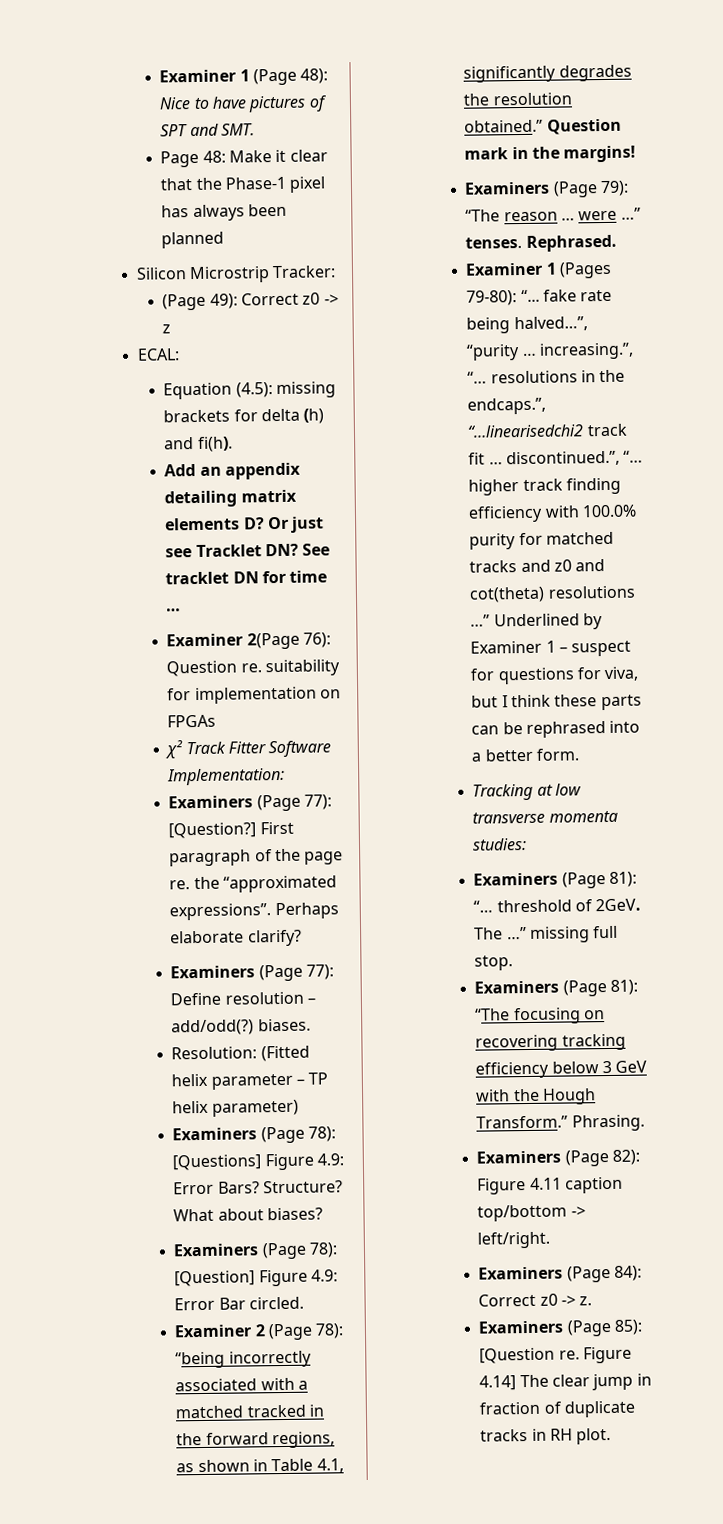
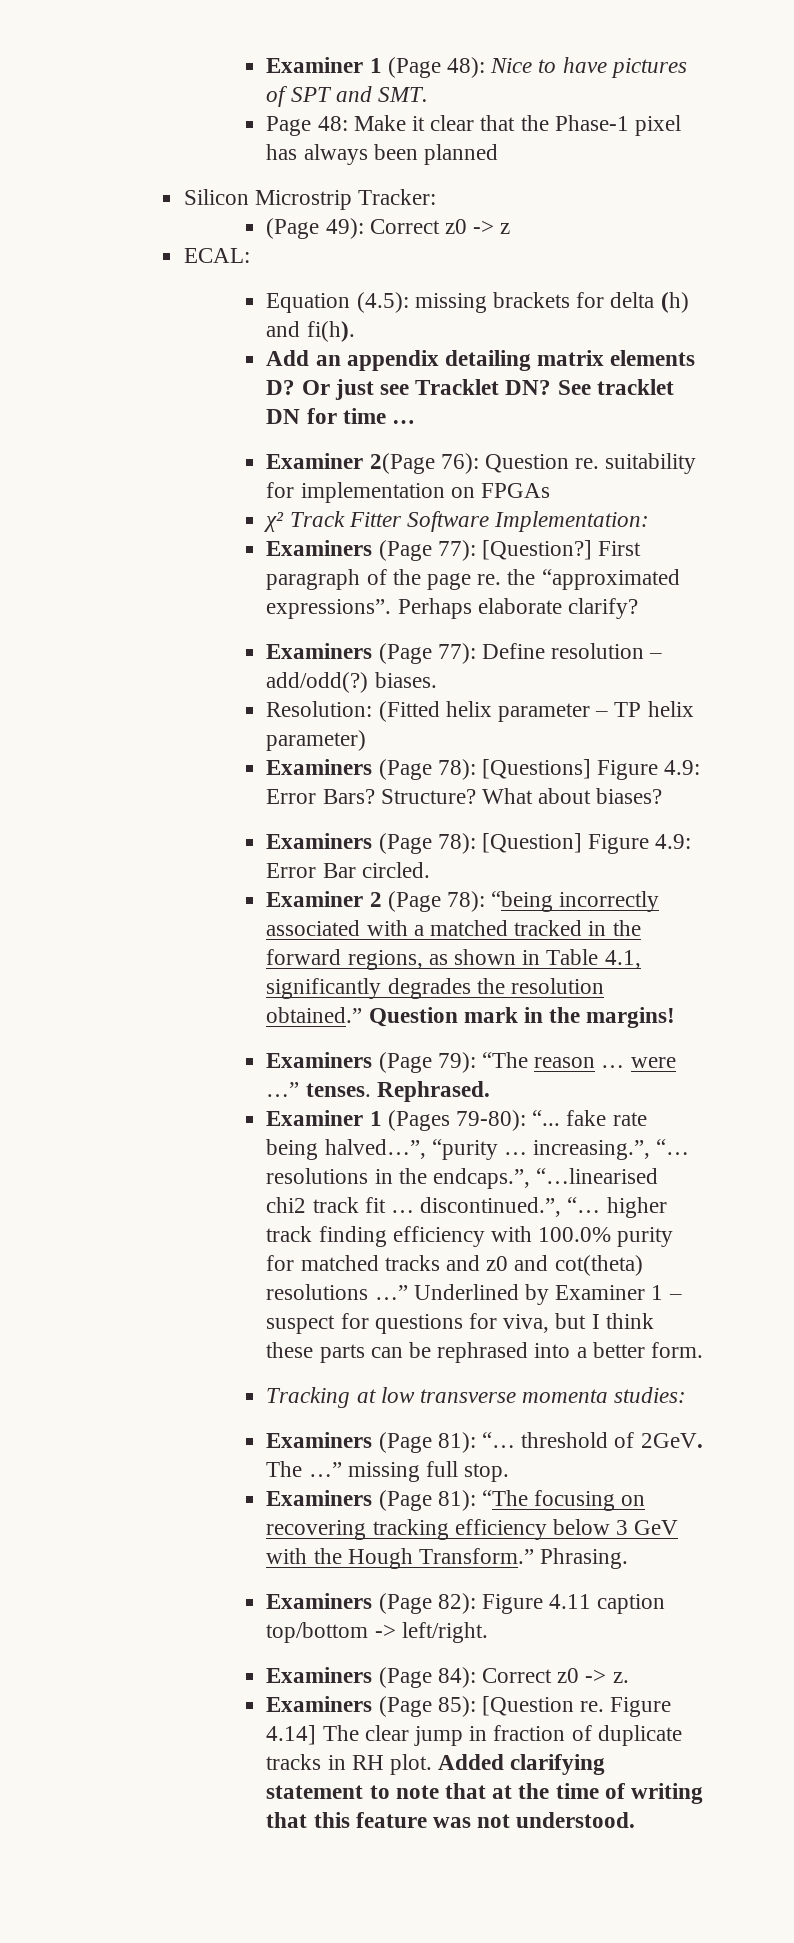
- Examiner 1 (Pages 79-80): “... fake rate being halved…”, “purity … increasing.”, “… resolutions in the endcaps.”, “…linearisedchi2 track fit … discontinued.”, “… higher track finding efficiency with 100.0% purity for matched tracks and z0 and cot(theta) resolutions …”
+ Examiner 1 (Pages 79-80): “... fake rate being halved…”, “purity … increasing.”, “… resolutions in the endcaps.”, “…linearised chi2 track fit … discontinued.”, “… higher track finding efficiency with 100.0% purity for matched tracks and z0 and cot(theta) resolutions …”
+ Added clarifying statement to note that at the time of writing that this feature was not understood.

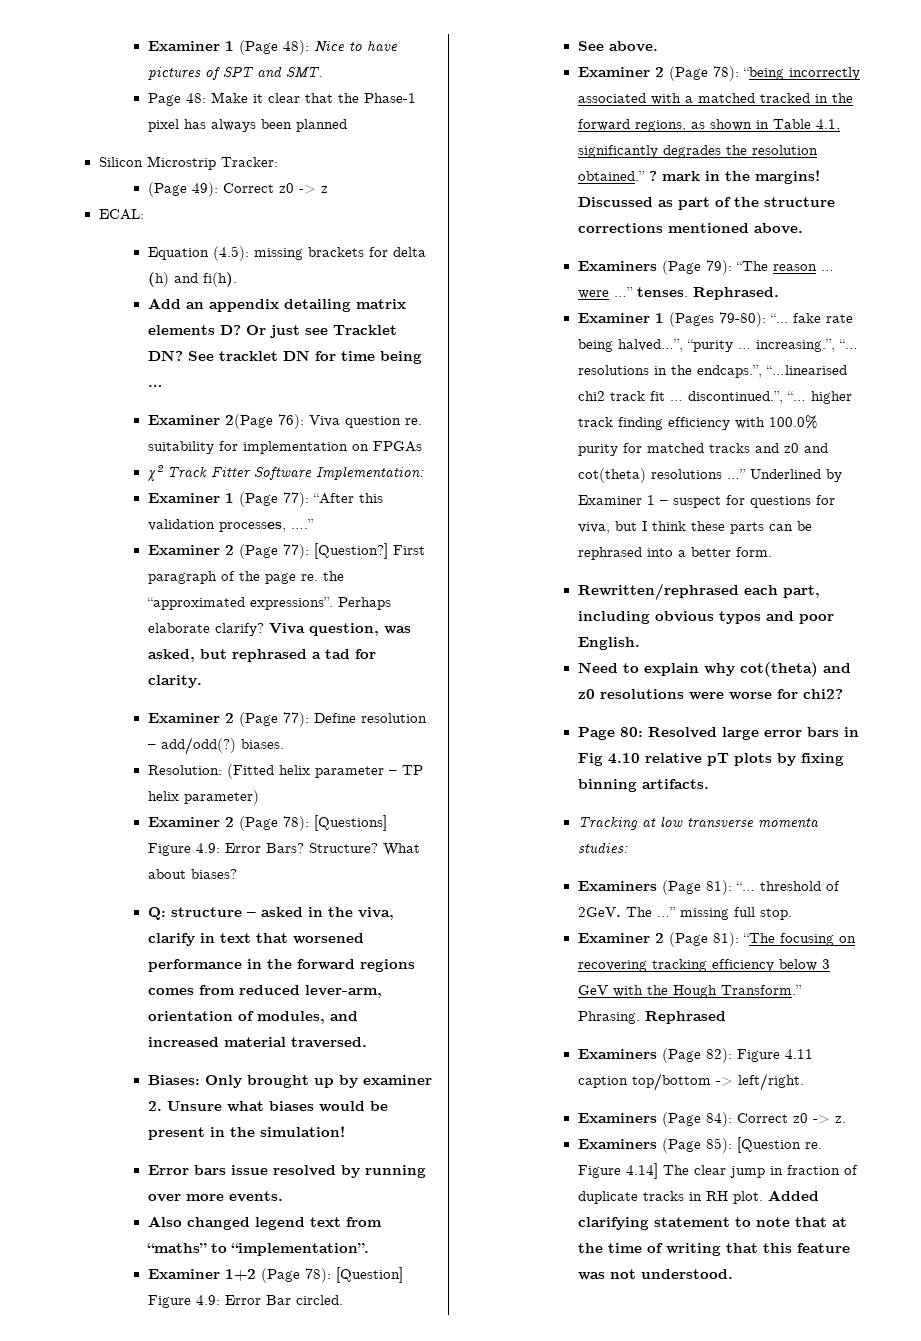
- See tracklet DN for time …
+ See tracklet DN for time being …
- Examiner 2(Page 76): Question re. suitability for implementation on FPGAs
+ Examiner 2(Page 76): Viva question re. suitability for implementation on FPGAs
- Examiners (Page 77): [Question?]
+ Examiner 1 (Page 77): “After this validation processes, ….”
+ Examiner 2 (Page 77): [Question?]
- Perhaps elaborate clarify?
- Examiners (Page 77): Define resolution – add/odd(?) biases.
+ Perhaps elaborate clarify? Viva question, was asked, but rephrased a tad for clarity.
+ Examiner 2 (Page 77): Define resolution – add/odd(?) biases.
- Examiners (Page 78): [Questions] Figure 4.9: Error Bars?
+ Examiner 2 (Page 78): [Questions] Figure 4.9: Error Bars?
- Examiners (Page 78): [Question] Figure 4.9: Error Bar circled.
+ Q: structure – asked in the viva, clarify in text that worsened performance in the forward regions comes from reduced lever-arm, orientation of modules, and increased material traversed.
+ Biases: Only brought up by examiner 2. Unsure what biases would be present in the simulation!
+ Error bars issue resolved by running over more events.
+ Also changed legend text from “maths” to “implementation”.
+ Examiner 1+2 (Page 78): [Question] Figure 4.9: Error Bar circled.
+ See above.
- Question mark in the margins!
+ ? mark in the margins! Discussed as part of the structure corrections mentioned above.
+ Rewritten/rephrased each part, including obvious typos and poor English.
+ Need to explain why cot(theta) and z0 resolutions were worse for chi2?
+ Page 80: Resolved large error bars in Fig 4.10 relative pT plots by fixing binning artifacts.
- Examiners (Page 81): “The focusing on recovering tracking efficiency below 3 GeV with the Hough Transform.”
+ Examiner 2 (Page 81): “The focusing on recovering tracking efficiency below 3 GeV with the Hough Transform.”
+ Rephrased

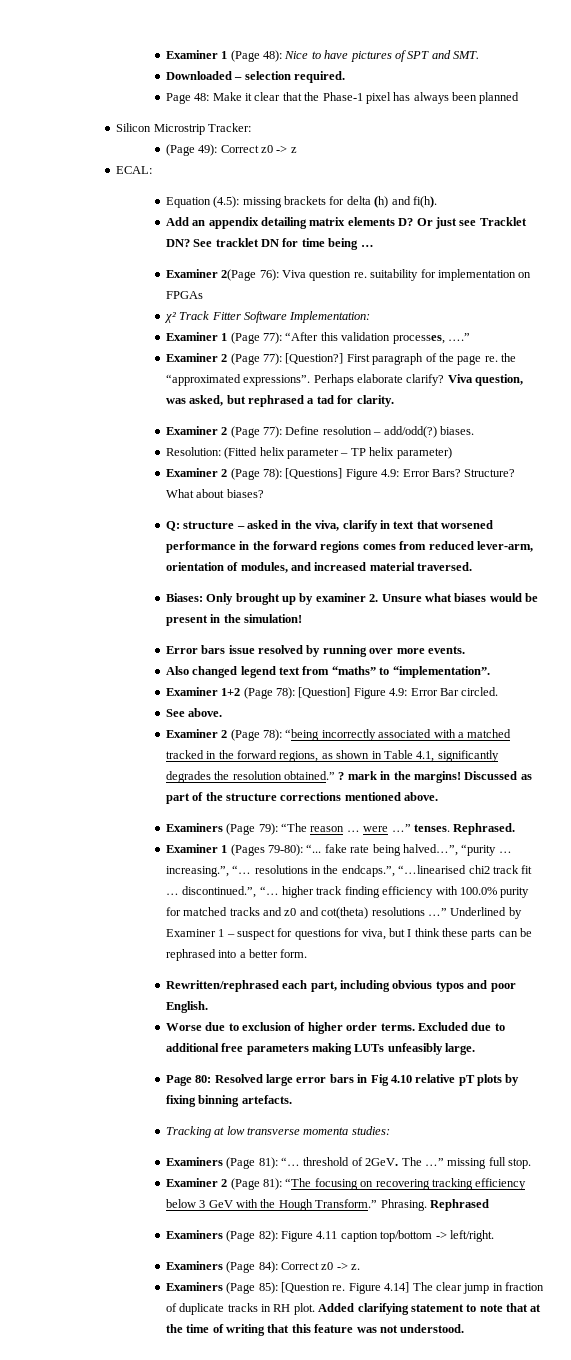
+ Downloaded – selection required.
- Need to explain why cot(theta) and z0 resolutions were worse for chi2?
+ Worse due to exclusion of higher order terms. Excluded due to additional free parameters making LUTs unfeasibly large.
- Page 80: Resolved large error bars in Fig 4.10 relative pT plots by fixing binning artifacts.
+ Page 80: Resolved large error bars in Fig 4.10 relative pT plots by fixing binning artefacts.

